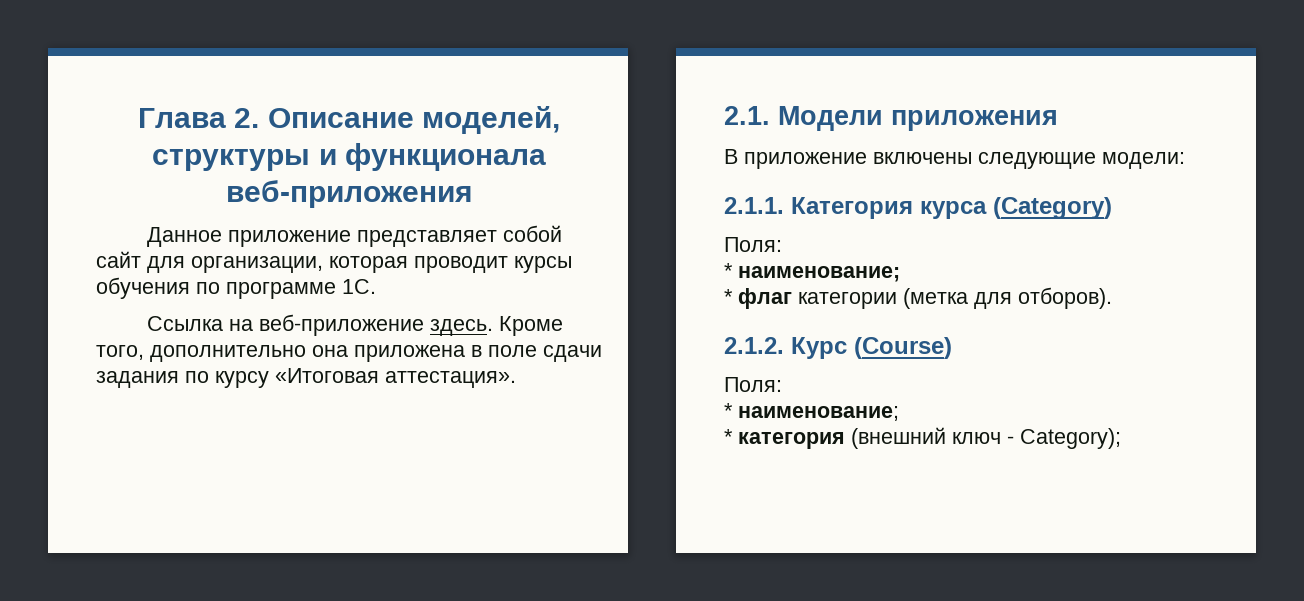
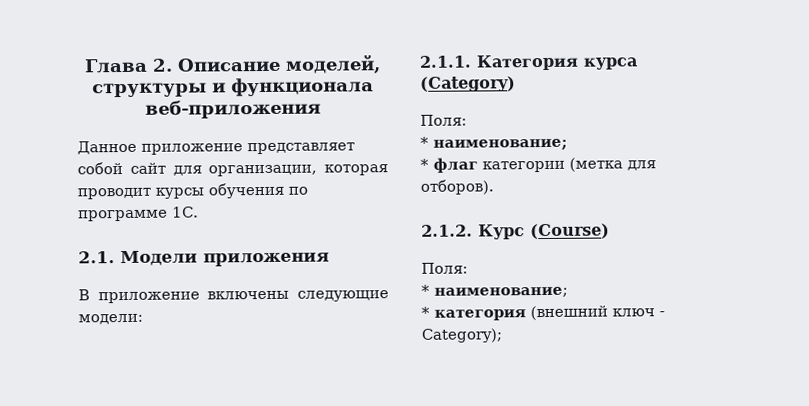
- Ссылка на веб-приложение здесь. Кроме того, дополнительно она приложена в поле сдачи задания по курсу «Итоговая аттестация».

